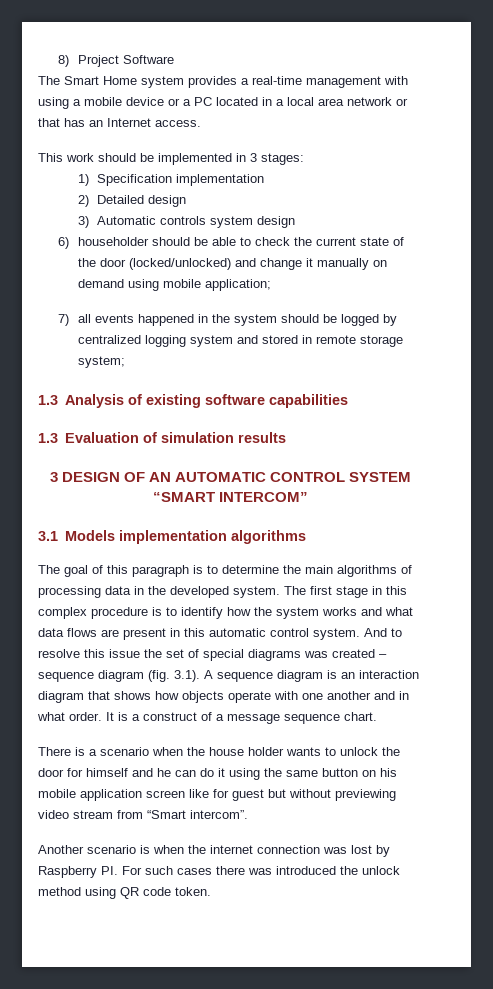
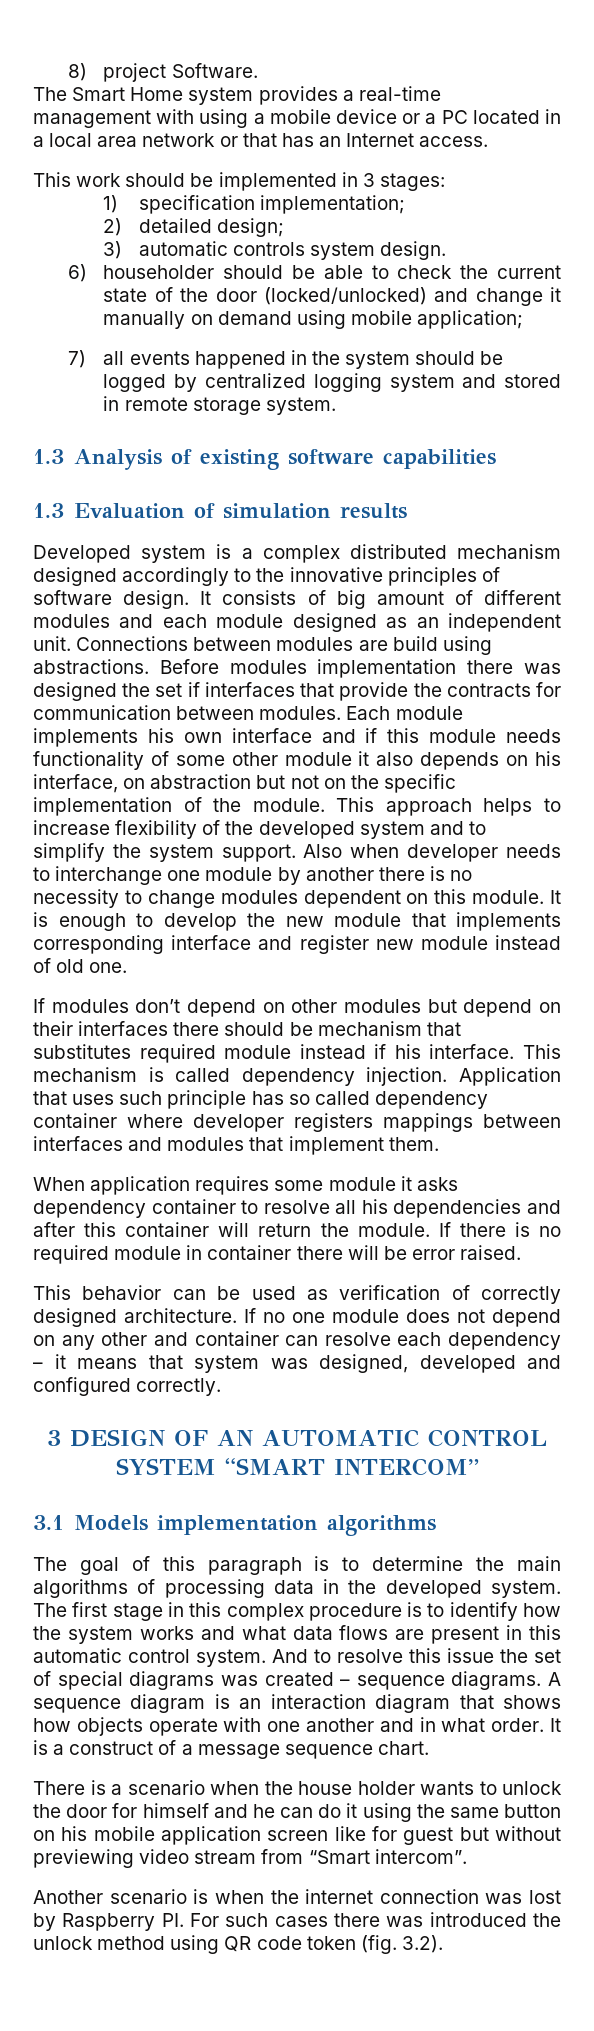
- 8) Project Software
+ 8) project Software.
- 1) Specification implementation
+ 1) specification implementation;
- 2) Detailed design
+ 2) detailed design;
- 3) Automatic controls system design
+ 3) automatic controls system design.
- 7) all events happened in the system should be logged by centralized logging system and stored in remote storage system;
+ 7) all events happened in the system should be logged by centralized logging system and stored in remote storage system.
+ Developed system is a complex distributed mechanism designed accordingly to the innovative principles of software design. It consists of big amount of different modules and each module designed as an independent unit. Connections between modules are build using abstractions. Before modules implementation there was designed the set if interfaces that provide the contracts for communication between modules. Each module implements his own interface and if this module needs functionality of some other module it also depends on his interface, on abstraction but not on the specific implementation of the module. This approach helps to increase flexibility of the developed system and to simplify the system support. Also when developer needs to interchange one module by another there is no necessity to change modules dependent on this module. It is enough to develop the new module that implements corresponding interface and register new module instead of old one.
+ If modules don’t depend on other modules but depend on their interfaces there should be mechanism that substitutes required module instead if his interface. This mechanism is called dependency injection. Application that uses such principle has so called dependency container where developer registers mappings between interfaces and modules that implement them.
+ When application requires some module it asks dependency container to resolve all his dependencies and after this container will return the module. If there is no required module in container there will be error raised.
+ This behavior can be used as verification of correctly designed architecture. If no one module does not depend on any other and container can resolve each dependency – it means that system was designed, developed and configured correctly.
- And to resolve this issue the set of special diagrams was created – sequence diagram (fig. 3.1). A sequence diagram is an interaction diagram that shows how objects operate with one another and in what order.
+ And to resolve this issue the set of special diagrams was created – sequence diagrams. A sequence diagram is an interaction diagram that shows how objects operate with one another and in what order.
- Another scenario is when the internet connection was lost by Raspberry PI. For such cases there was introduced the unlock method using QR code token.
+ Another scenario is when the internet connection was lost by Raspberry PI. For such cases there was introduced the unlock method using QR code token (fig. 3.2).

